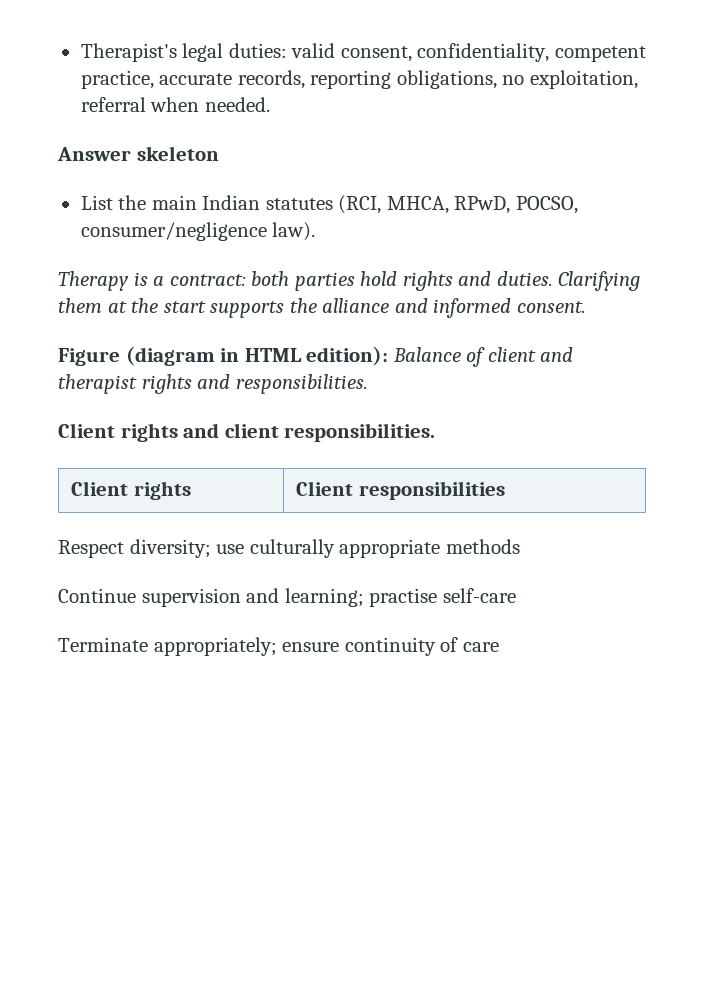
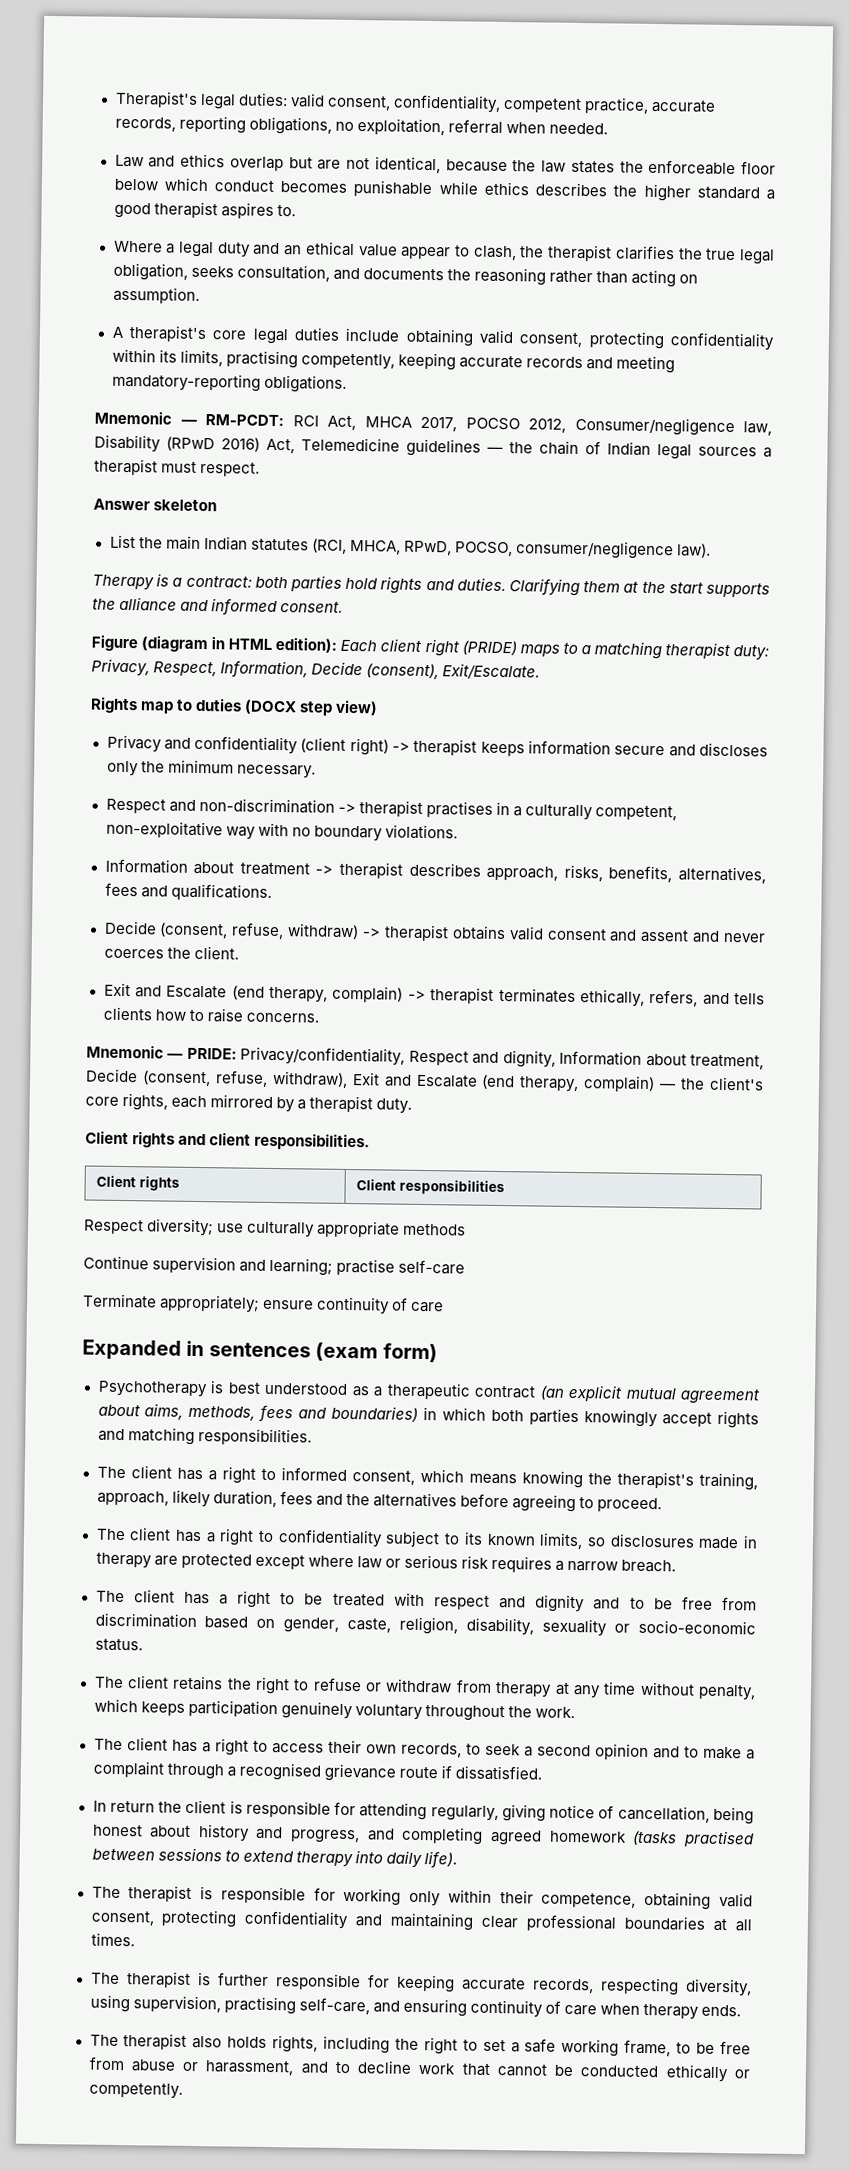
+ Law and ethics overlap but are not identical, because the law states the enforceable floor below which conduct becomes punishable while ethics describes the higher standard a good therapist aspires to.
+ Where a legal duty and an ethical value appear to clash, the therapist clarifies the true legal obligation, seeks consultation, and documents the reasoning rather than acting on assumption.
+ A therapist's core legal duties include obtaining valid consent, protecting confidentiality within its limits, practising competently, keeping accurate records and meeting mandatory-reporting obligations.
+ Mnemonic — RM-PCDT: RCI Act, MHCA 2017, POCSO 2012, Consumer/negligence law, Disability (RPwD 2016) Act, Telemedicine guidelines — the chain of Indian legal sources a therapist must respect.
- Figure (diagram in HTML edition): Balance of client and therapist rights and responsibilities.
+ Figure (diagram in HTML edition): Each client right (PRIDE) maps to a matching therapist duty: Privacy, Respect, Information, Decide (consent), Exit/Escalate.
+ Rights map to duties (DOCX step view)
+ Privacy and confidentiality (client right) -> therapist keeps information secure and discloses only the minimum necessary.
+ Respect and non-discrimination -> therapist practises in a culturally competent, non-exploitative way with no boundary violations.
+ Information about treatment -> therapist describes approach, risks, benefits, alternatives, fees and qualifications.
+ Decide (consent, refuse, withdraw) -> therapist obtains valid consent and assent and never coerces the client.
+ Exit and Escalate (end therapy, complain) -> therapist terminates ethically, refers, and tells clients how to raise concerns.
+ Mnemonic — PRIDE: Privacy/confidentiality, Respect and dignity, Information about treatment, Decide (consent, refuse, withdraw), Exit and Escalate (end therapy, complain) — the client's core rights, each mirrored by a therapist duty.
+ Expanded in sentences (exam form)
+ Psychotherapy is best understood as a therapeutic contract (an explicit mutual agreement about aims, methods, fees and boundaries) in which both parties knowingly accept rights and matching responsibilities.
+ The client has a right to informed consent, which means knowing the therapist's training, approach, likely duration, fees and the alternatives before agreeing to proceed.
+ The client has a right to confidentiality subject to its known limits, so disclosures made in therapy are protected except where law or serious risk requires a narrow breach.
+ The client has a right to be treated with respect and dignity and to be free from discrimination based on gender, caste, religion, disability, sexuality or socio-economic status.
+ The client retains the right to refuse or withdraw from therapy at any time without penalty, which keeps participation genuinely voluntary throughout the work.
+ The client has a right to access their own records, to seek a second opinion and to make a complaint through a recognised grievance route if dissatisfied.
+ In return the client is responsible for attending regularly, giving notice of cancellation, being honest about history and progress, and completing agreed homework (tasks practised between sessions to extend therapy into daily life).
+ The therapist is responsible for working only within their competence, obtaining valid consent, protecting confidentiality and maintaining clear professional boundaries at all times.
+ The therapist is further responsible for keeping accurate records, respecting diversity, using supervision, practising self-care, and ensuring continuity of care when therapy ends.
+ The therapist also holds rights, including the right to set a safe working frame, to be free from abuse or harassment, and to decline work that cannot be conducted ethically or competently.

